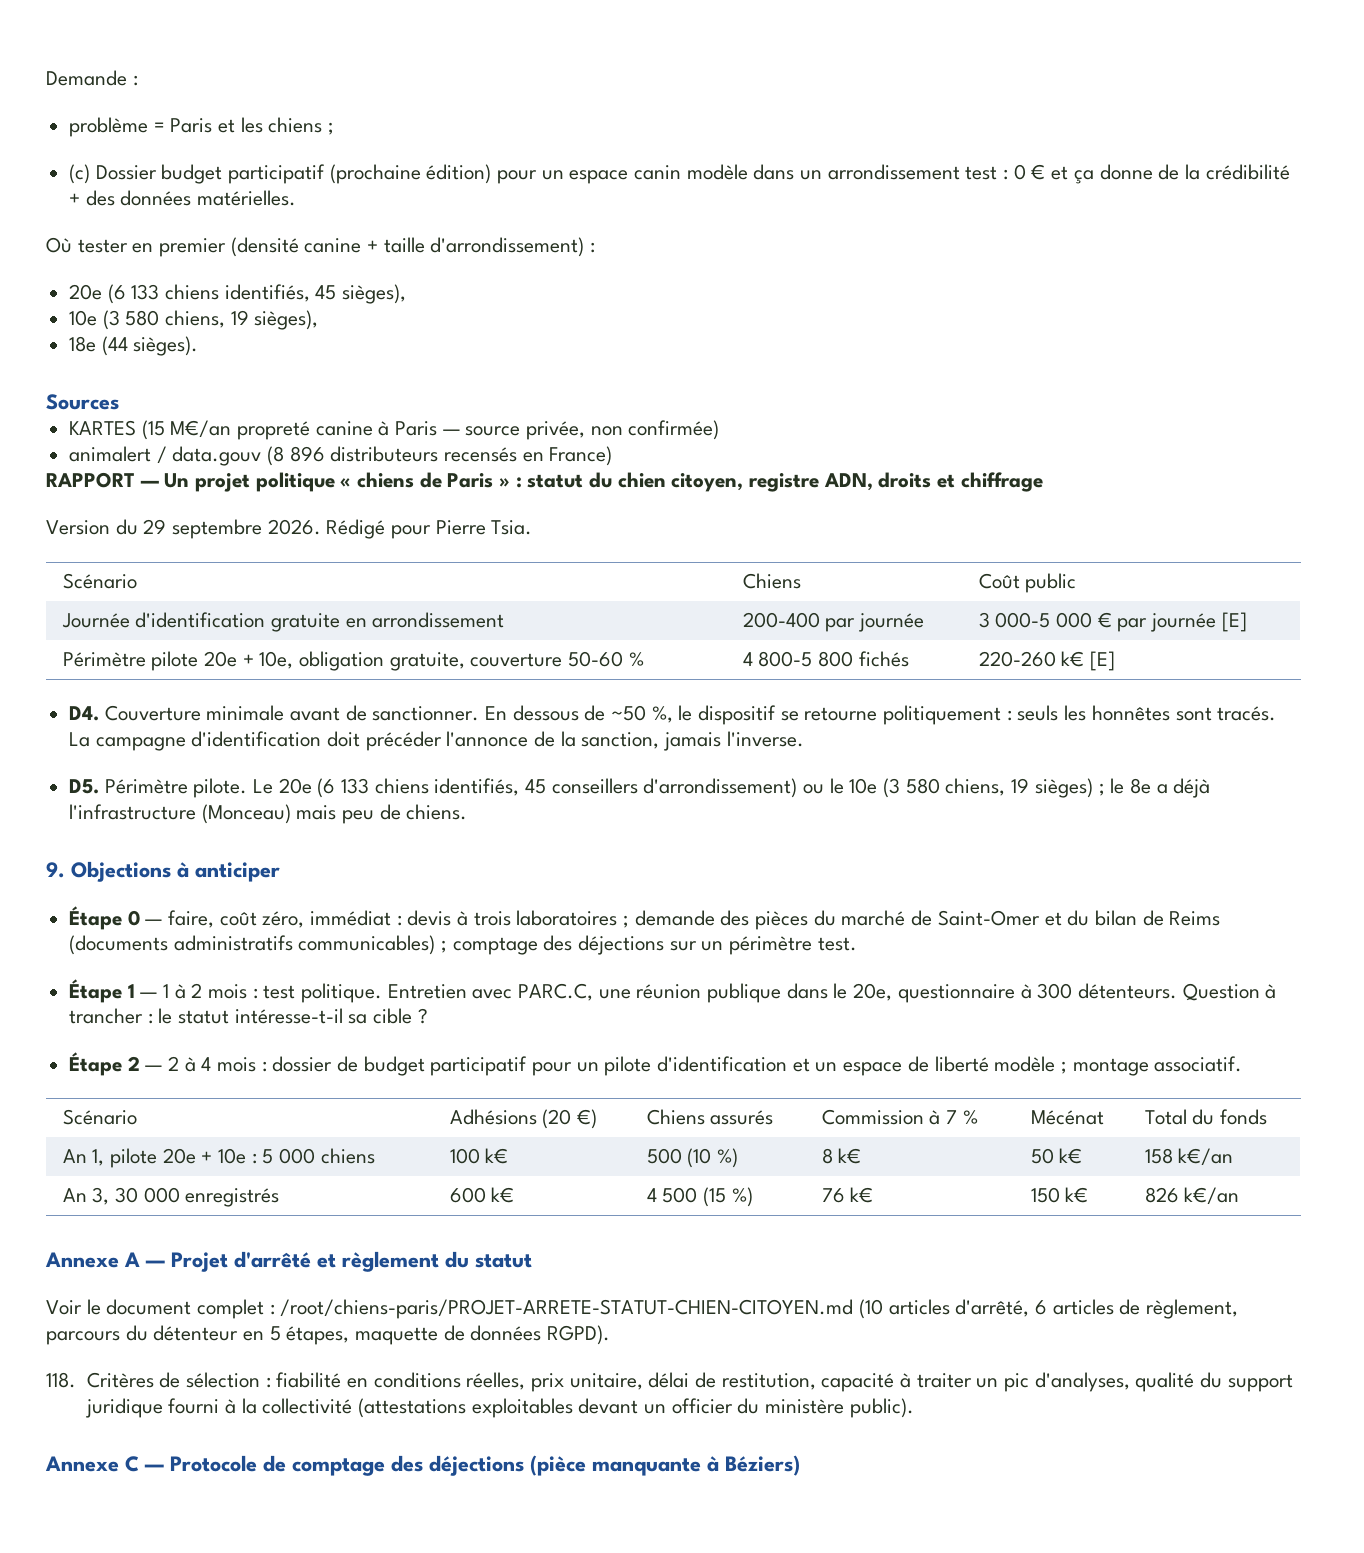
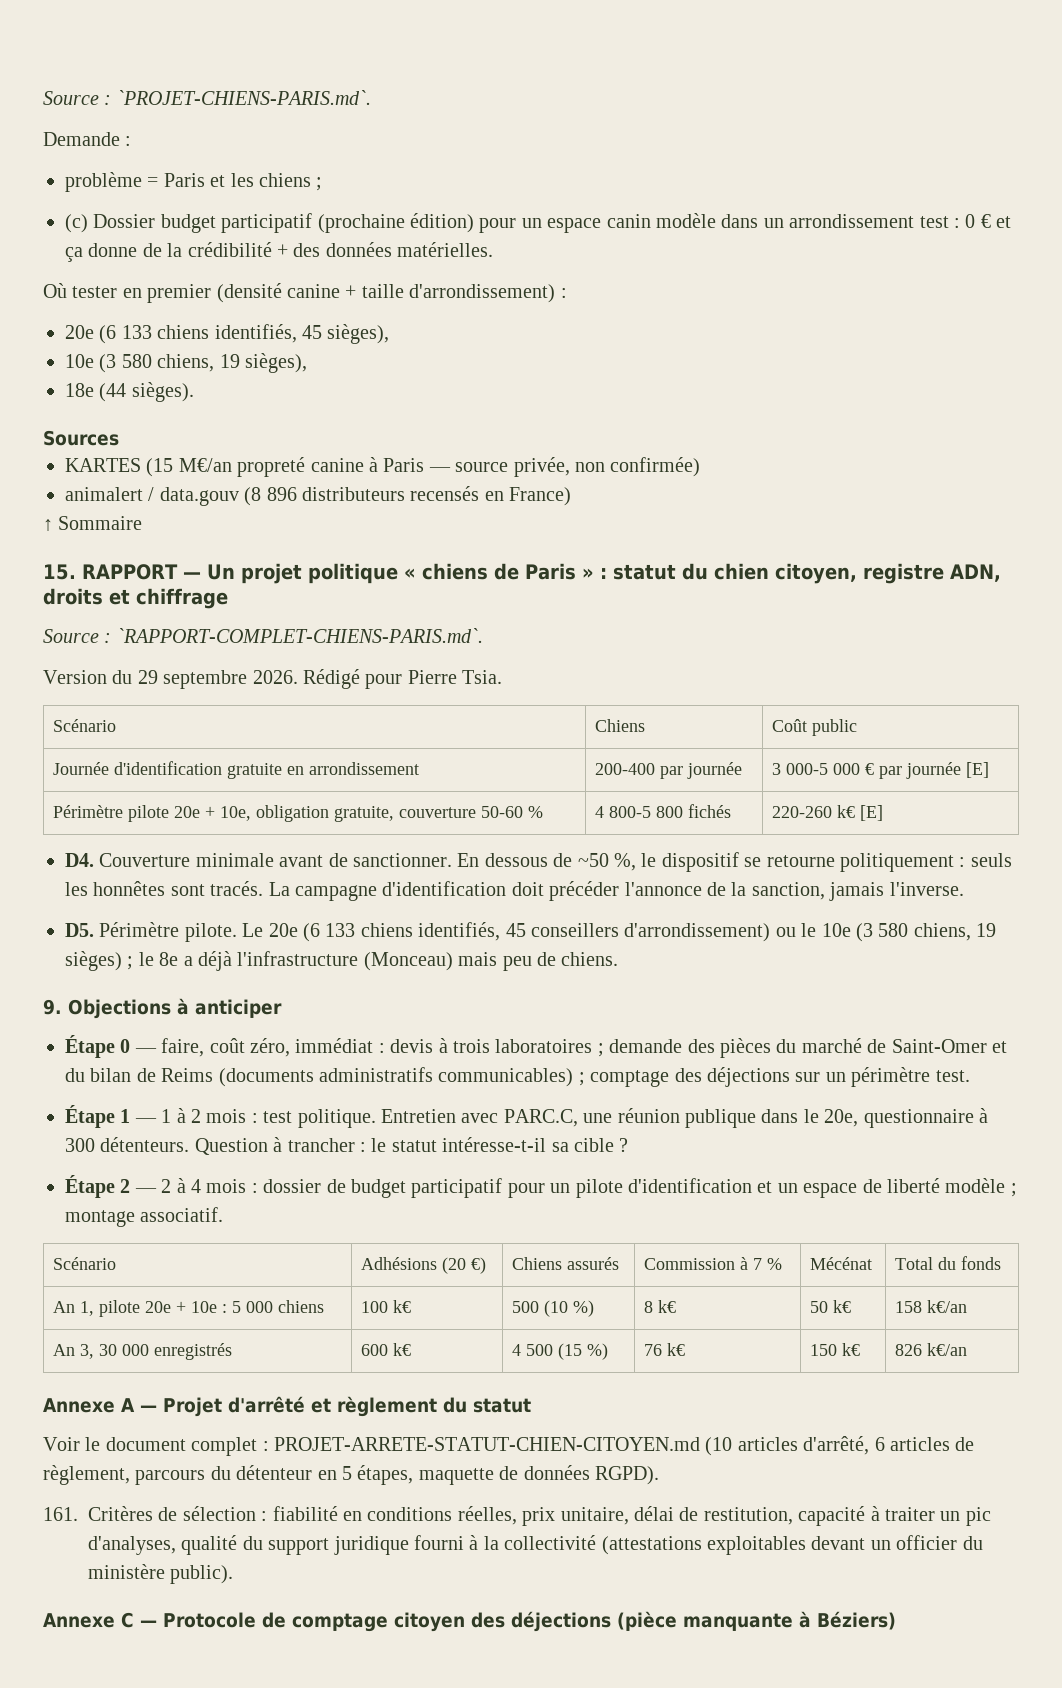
+ Source : `PROJET-CHIENS-PARIS.md`.
- RAPPORT — Un projet politique « chiens de Paris » : statut du chien citoyen, registre ADN, droits et chiffrage
+ ↑ Sommaire
+ 15. RAPPORT — Un projet politique « chiens de Paris » : statut du chien citoyen, registre ADN, droits et chiffrage
+ Source : `RAPPORT-COMPLET-CHIENS-PARIS.md`.
- Voir le document complet : /root/chiens-paris/PROJET-ARRETE-STATUT-CHIEN-CITOYEN.md (10 articles d'arrêté, 6 articles de règlement, parcours du détenteur en 5 étapes, maquette de données RGPD).
+ Voir le document complet : PROJET-ARRETE-STATUT-CHIEN-CITOYEN.md (10 articles d'arrêté, 6 articles de règlement, parcours du détenteur en 5 étapes, maquette de données RGPD).
- 118. Critères de sélection : fiabilité en conditions réelles, prix unitaire, délai de restitution, capacité à traiter un pic d'analyses, qualité du support juridique fourni à la collectivité (attestations exploitables devant un officier du ministère public).
+ 161. Critères de sélection : fiabilité en conditions réelles, prix unitaire, délai de restitution, capacité à traiter un pic d'analyses, qualité du support juridique fourni à la collectivité (attestations exploitables devant un officier du ministère public).
- Annexe C — Protocole de comptage des déjections (pièce manquante à Béziers)
+ Annexe C — Protocole de comptage citoyen des déjections (pièce manquante à Béziers)

